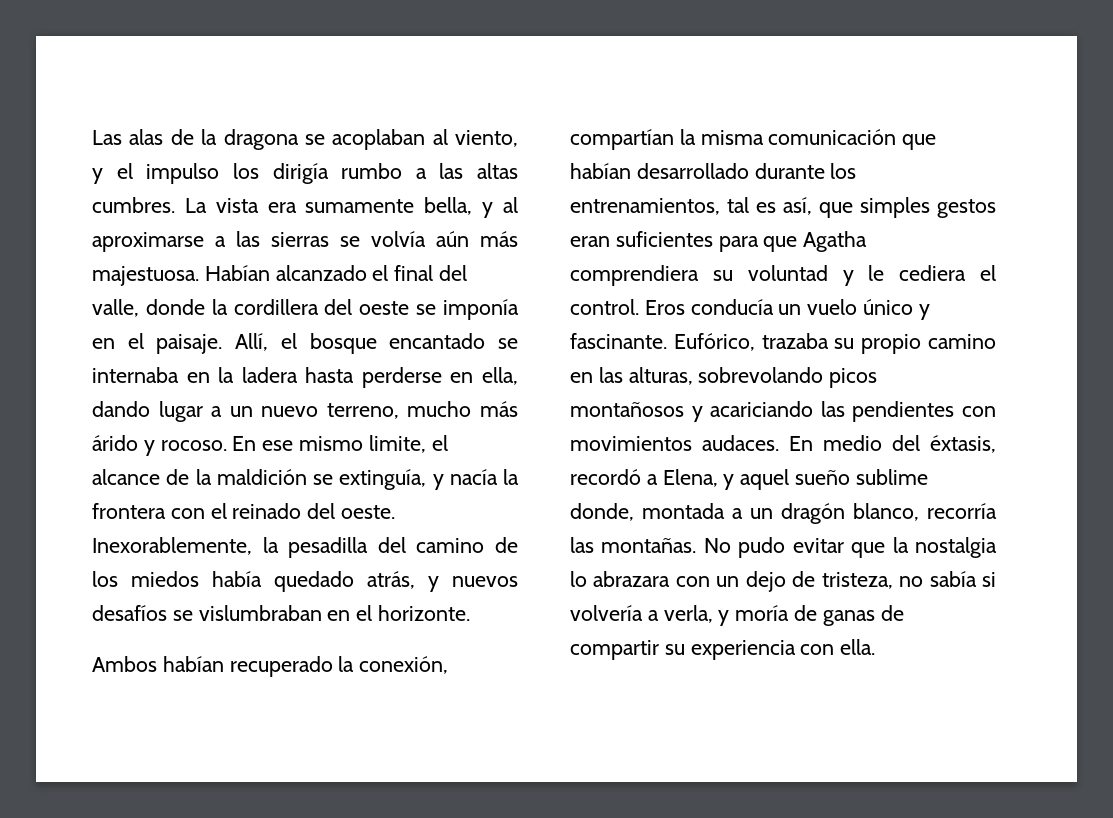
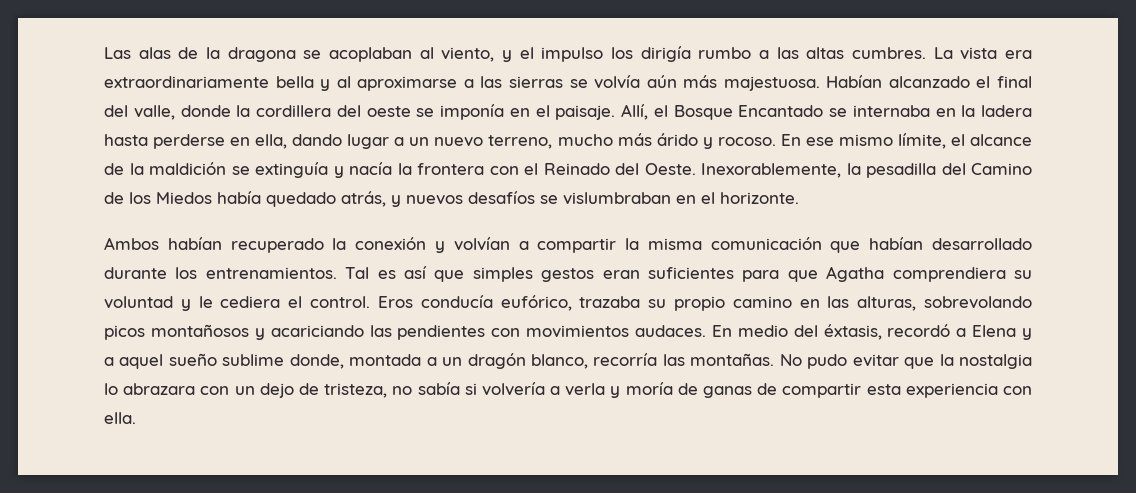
- La vista era sumamente bella, y al aproximarse a las sierras se volvía aún más majestuosa.
+ La vista era extraordinariamente bella y al aproximarse a las sierras se volvía aún más majestuosa.
- Allí, el bosque encantado se internaba en la ladera hasta perderse en ella, dando lugar a un nuevo terreno, mucho más árido y rocoso.
+ Allí, el Bosque Encantado se internaba en la ladera hasta perderse en ella, dando lugar a un nuevo terreno, mucho más árido y rocoso.
- En ese mismo limite, el alcance de la maldición se extinguía, y nacía la frontera con el reinado del oeste.
+ En ese mismo límite, el alcance de la maldición se extinguía y nacía la frontera con el Reinado del Oeste.
- Inexorablemente, la pesadilla del camino de los miedos había quedado atrás, y nuevos desafíos se vislumbraban en el horizonte.
+ Inexorablemente, la pesadilla del Camino de los Miedos había quedado atrás, y nuevos desafíos se vislumbraban en el horizonte.
- Ambos habían recuperado la conexión, compartían la misma comunicación que habían desarrollado durante los entrenamientos, tal es así, que simples gestos eran suficientes para que Agatha comprendiera su voluntad y le cediera el control.
+ Ambos habían recuperado la conexión y volvían a compartir la misma comunicación que habían desarrollado durante los entrenamientos. Tal es así que simples gestos eran suficientes para que Agatha comprendiera su voluntad y le cediera el control.
- Eros conducía un vuelo único y fascinante. Eufórico, trazaba su propio camino en las alturas, sobrevolando picos montañosos y acariciando las pendientes con movimientos audaces.
+ Eros conducía eufórico, trazaba su propio camino en las alturas, sobrevolando picos montañosos y acariciando las pendientes con movimientos audaces.
- En medio del éxtasis, recordó a Elena, y aquel sueño sublime donde, montada a un dragón blanco, recorría las montañas.
+ En medio del éxtasis, recordó a Elena y a aquel sueño sublime donde, montada a un dragón blanco, recorría las montañas.
- No pudo evitar que la nostalgia lo abrazara con un dejo de tristeza, no sabía si volvería a verla, y moría de ganas de compartir su experiencia con ella.
+ No pudo evitar que la nostalgia lo abrazara con un dejo de tristeza, no sabía si volvería a verla y moría de ganas de compartir esta experiencia con ella.

